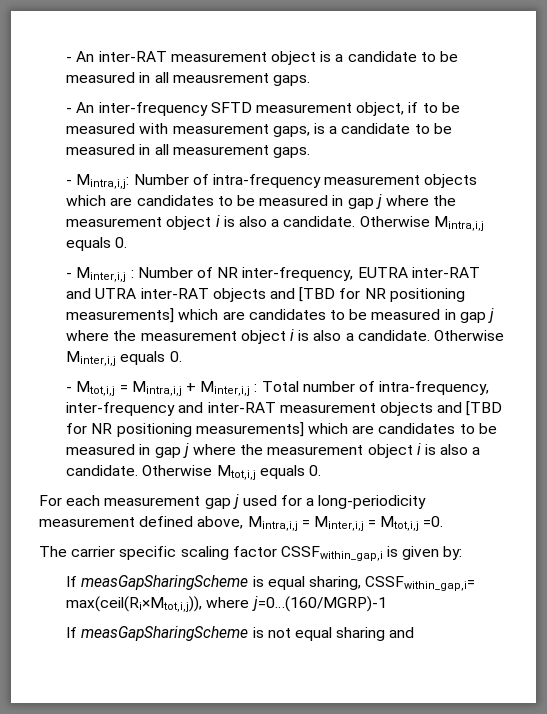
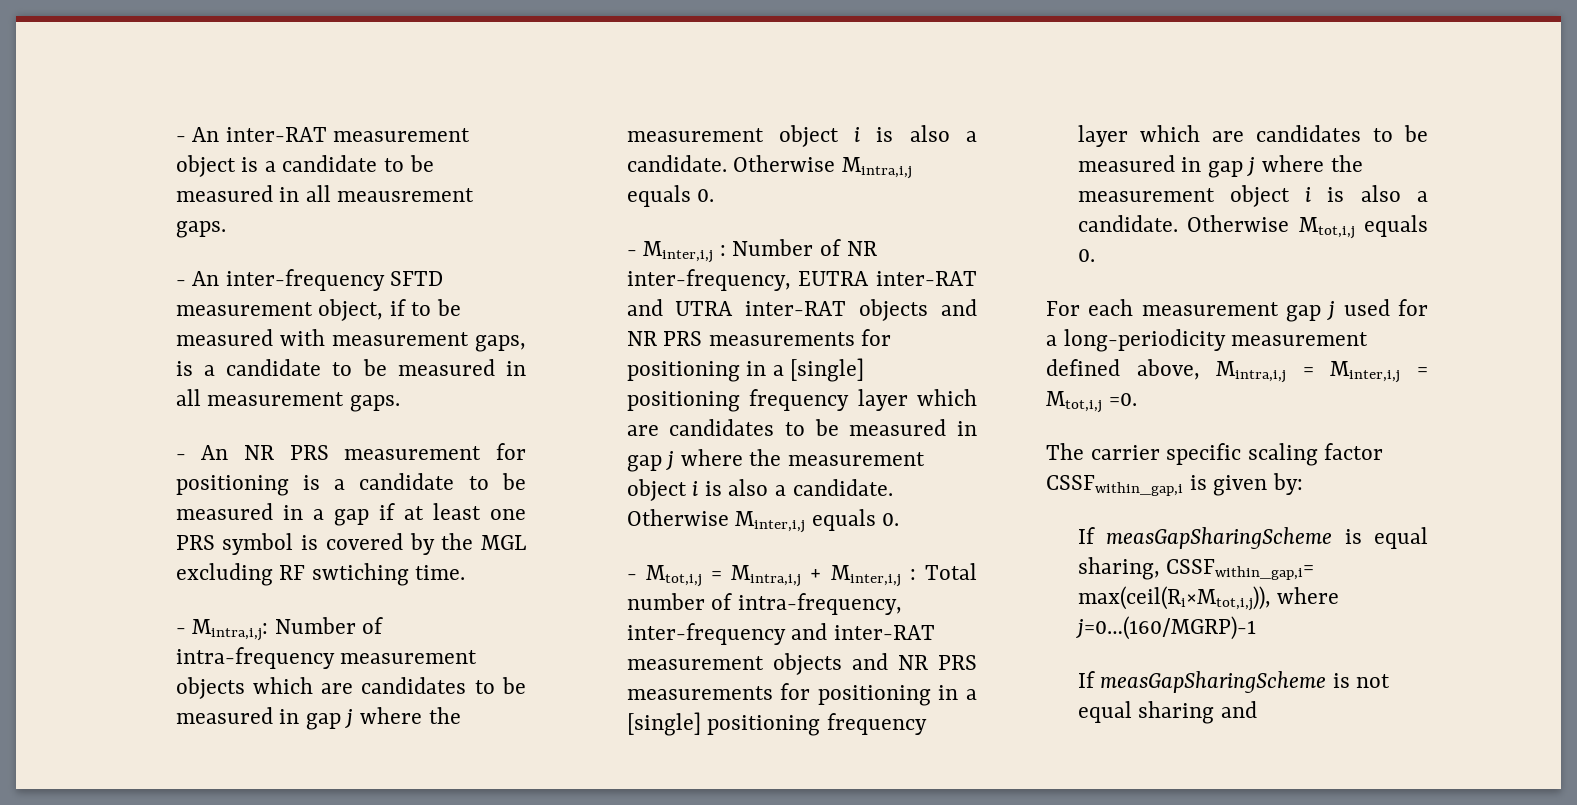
+ - An NR PRS measurement for positioning is a candidate to be measured in a gap if at least one PRS symbol is covered by the MGL excluding RF swtiching time.
- - Minter,i,j : Number of NR inter-frequency, EUTRA inter-RAT and UTRA inter-RAT objects and [TBD for NR positioning measurements] which are candidates to be measured in gap j where the measurement object i is also a candidate.
+ - Minter,i,j : Number of NR inter-frequency, EUTRA inter-RAT and UTRA inter-RAT objects and NR PRS measurements for positioning in a [single] positioning frequency layer which are candidates to be measured in gap j where the measurement object i is also a candidate.
- - Mtot,i,j = Mintra,i,j + Minter,i,j : Total number of intra-frequency, inter-frequency and inter-RAT measurement objects and [TBD for NR positioning measurements] which are candidates to be measured in gap j where the measurement object i is also a candidate.
+ - Mtot,i,j = Mintra,i,j + Minter,i,j : Total number of intra-frequency, inter-frequency and inter-RAT measurement objects and NR PRS measurements for positioning in a [single] positioning frequency layer which are candidates to be measured in gap j where the measurement object i is also a candidate.

